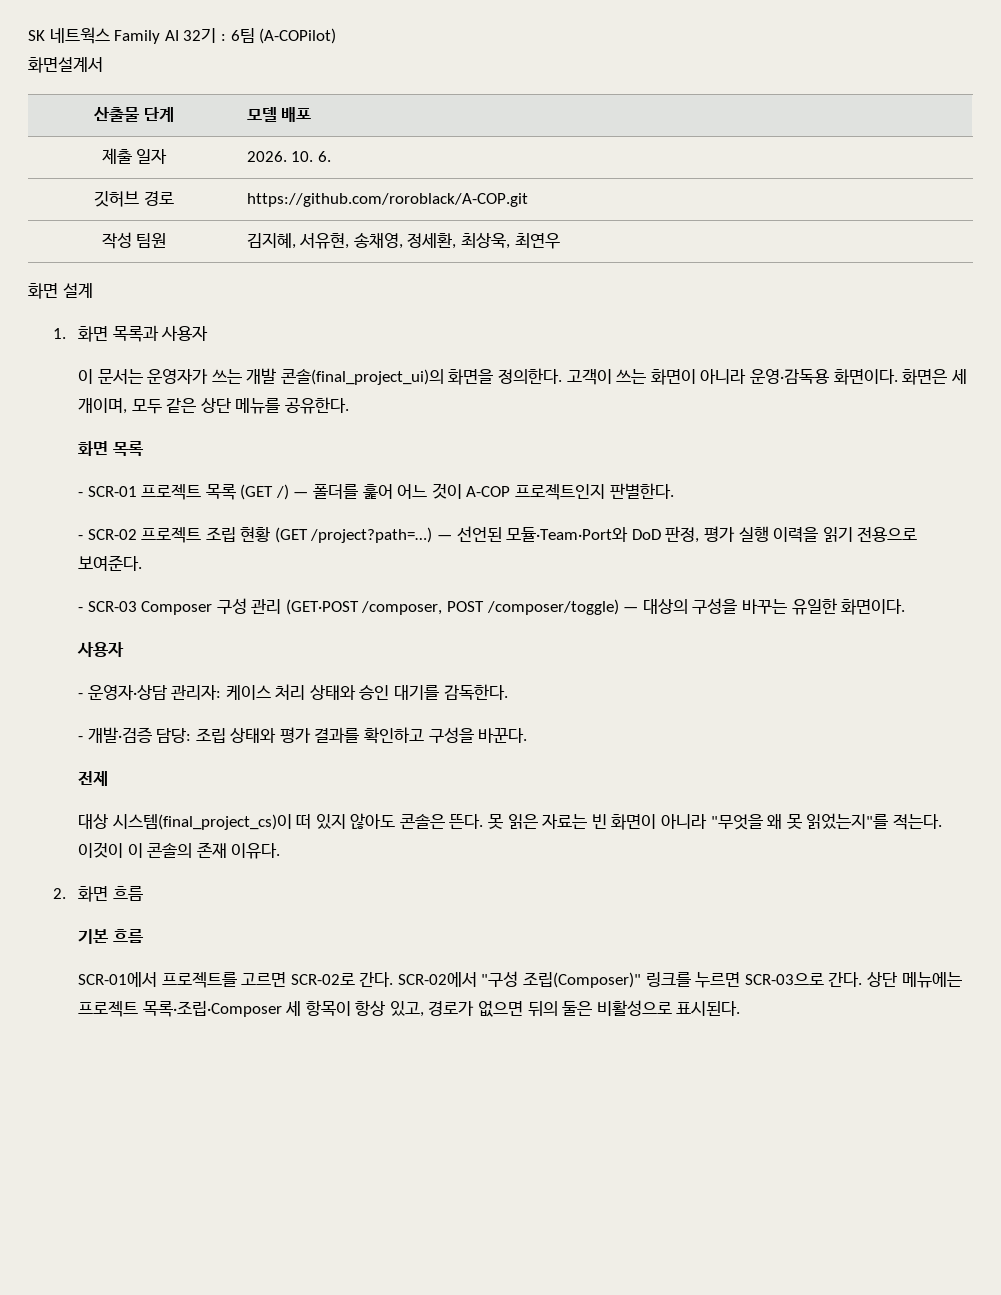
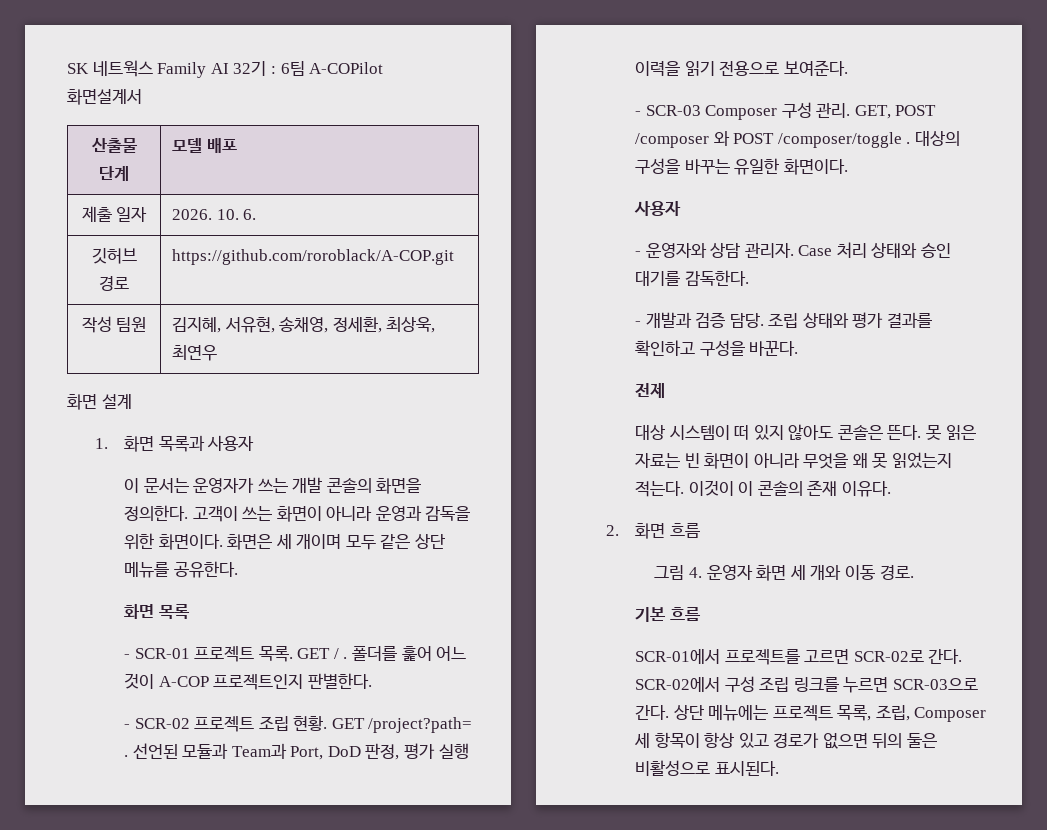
- SK 네트웍스 Family AI 32기 : 6팀 (A-COPilot)
+ SK 네트웍스 Family AI 32기 : 6팀 A-COPilot
- 이 문서는 운영자가 쓰는 개발 콘솔(final_project_ui)의 화면을 정의한다.
+ 이 문서는 운영자가 쓰는 개발 콘솔의 화면을 정의한다.
- 고객이 쓰는 화면이 아니라 운영·감독용 화면이다.
+ 고객이 쓰는 화면이 아니라 운영과 감독을 위한 화면이다.
- 화면은 세 개이며, 모두 같은 상단 메뉴를 공유한다.
+ 화면은 세 개이며 모두 같은 상단 메뉴를 공유한다.
- - SCR-01 프로젝트 목록 (GET /) — 폴더를 훑어 어느 것이 A-COP 프로젝트인지 판별한다.
+ - SCR-01 프로젝트 목록. GET / . 폴더를 훑어 어느 것이 A-COP 프로젝트인지 판별한다.
- - SCR-02 프로젝트 조립 현황 (GET /project?path=…) — 선언된 모듈·Team·Port와 DoD 판정, 평가 실행 이력을 읽기 전용으로 보여준다.
+ - SCR-02 프로젝트 조립 현황. GET /project?path= . 선언된 모듈과 Team과 Port, DoD 판정, 평가 실행 이력을 읽기 전용으로 보여준다.
- - SCR-03 Composer 구성 관리 (GET·POST /composer, POST /composer/toggle) — 대상의 구성을 바꾸는 유일한 화면이다.
+ - SCR-03 Composer 구성 관리. GET, POST /composer 와 POST /composer/toggle . 대상의 구성을 바꾸는 유일한 화면이다.
- - 운영자·상담 관리자: 케이스 처리 상태와 승인 대기를 감독한다.
+ - 운영자와 상담 관리자. Case 처리 상태와 승인 대기를 감독한다.
- - 개발·검증 담당: 조립 상태와 평가 결과를 확인하고 구성을 바꾼다.
+ - 개발과 검증 담당. 조립 상태와 평가 결과를 확인하고 구성을 바꾼다.
- 대상 시스템(final_project_cs)이 떠 있지 않아도 콘솔은 뜬다.
+ 대상 시스템이 떠 있지 않아도 콘솔은 뜬다.
- 못 읽은 자료는 빈 화면이 아니라 "무엇을 왜 못 읽었는지"를 적는다.
+ 못 읽은 자료는 빈 화면이 아니라 무엇을 왜 못 읽었는지 적는다.
+ 그림 4. 운영자 화면 세 개와 이동 경로.
- SCR-02에서 "구성 조립(Composer)" 링크를 누르면 SCR-03으로 간다.
+ SCR-02에서 구성 조립 링크를 누르면 SCR-03으로 간다.
- 상단 메뉴에는 프로젝트 목록·조립·Composer 세 항목이 항상 있고, 경로가 없으면 뒤의 둘은 비활성으로 표시된다.
+ 상단 메뉴에는 프로젝트 목록, 조립, Composer 세 항목이 항상 있고 경로가 없으면 뒤의 둘은 비활성으로 표시된다.

